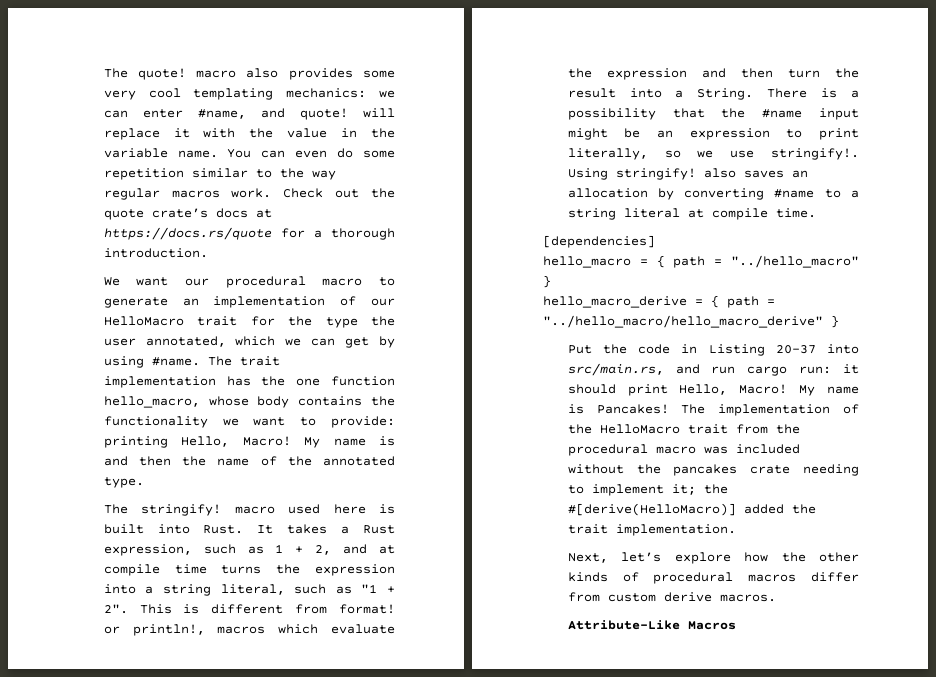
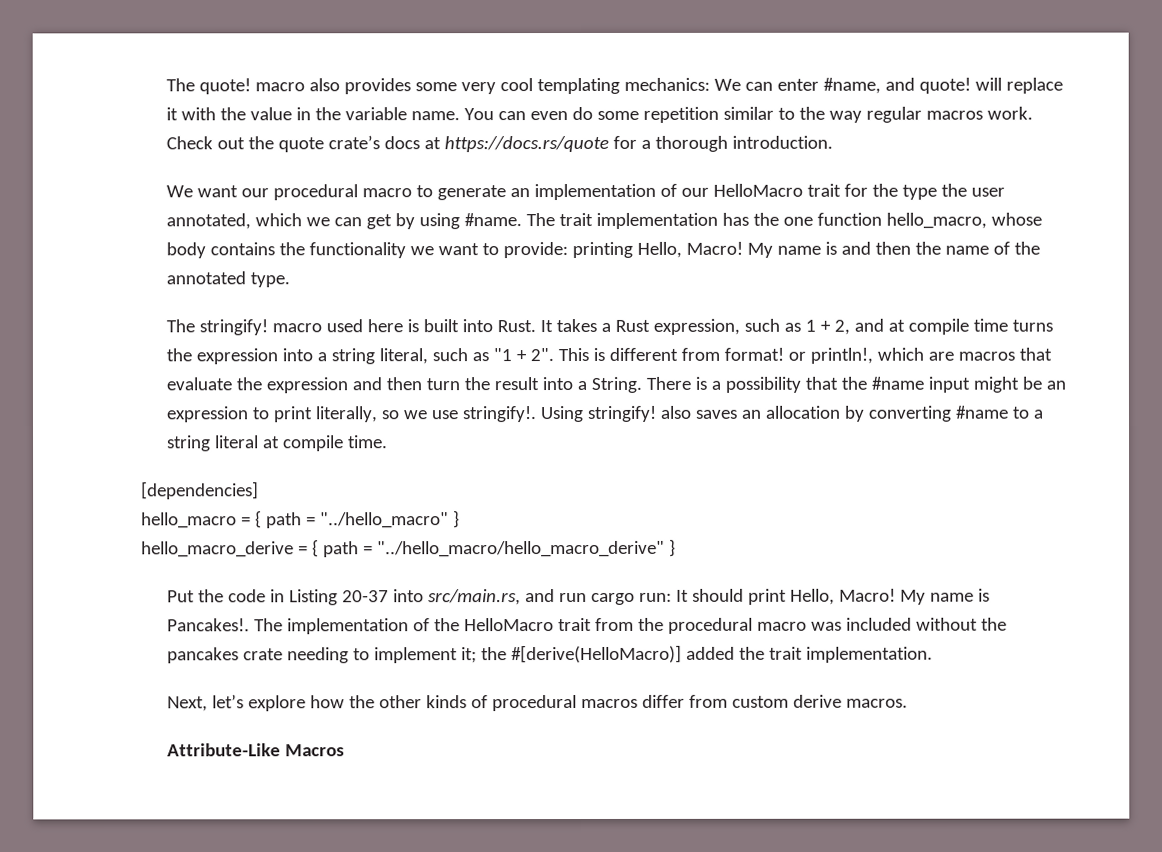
- The quote! macro also provides some very cool templating mechanics: we can enter #name, and quote! will replace it with the value in the variable name.
+ The quote! macro also provides some very cool templating mechanics: We can enter #name, and quote! will replace it with the value in the variable name.
- This is different from format! or println!, macros which evaluate the expression and then turn the result into a String.
+ This is different from format! or println!, which are macros that evaluate the expression and then turn the result into a String.
- Put the code in Listing 20-37 into src/main.rs, and run cargo run: it should print Hello, Macro!
+ Put the code in Listing 20-37 into src/main.rs, and run cargo run: It should print Hello, Macro!
- My name is Pancakes!
+ My name is Pancakes!.

